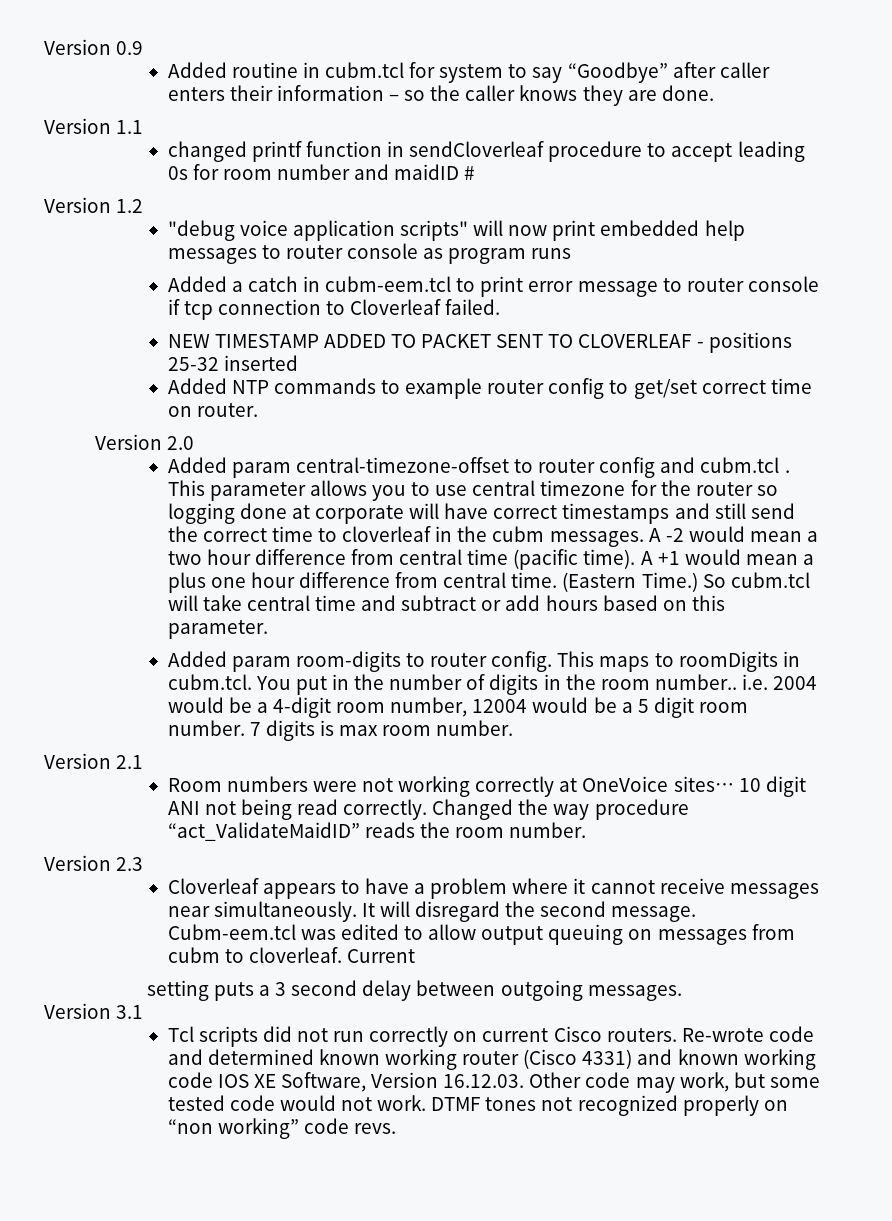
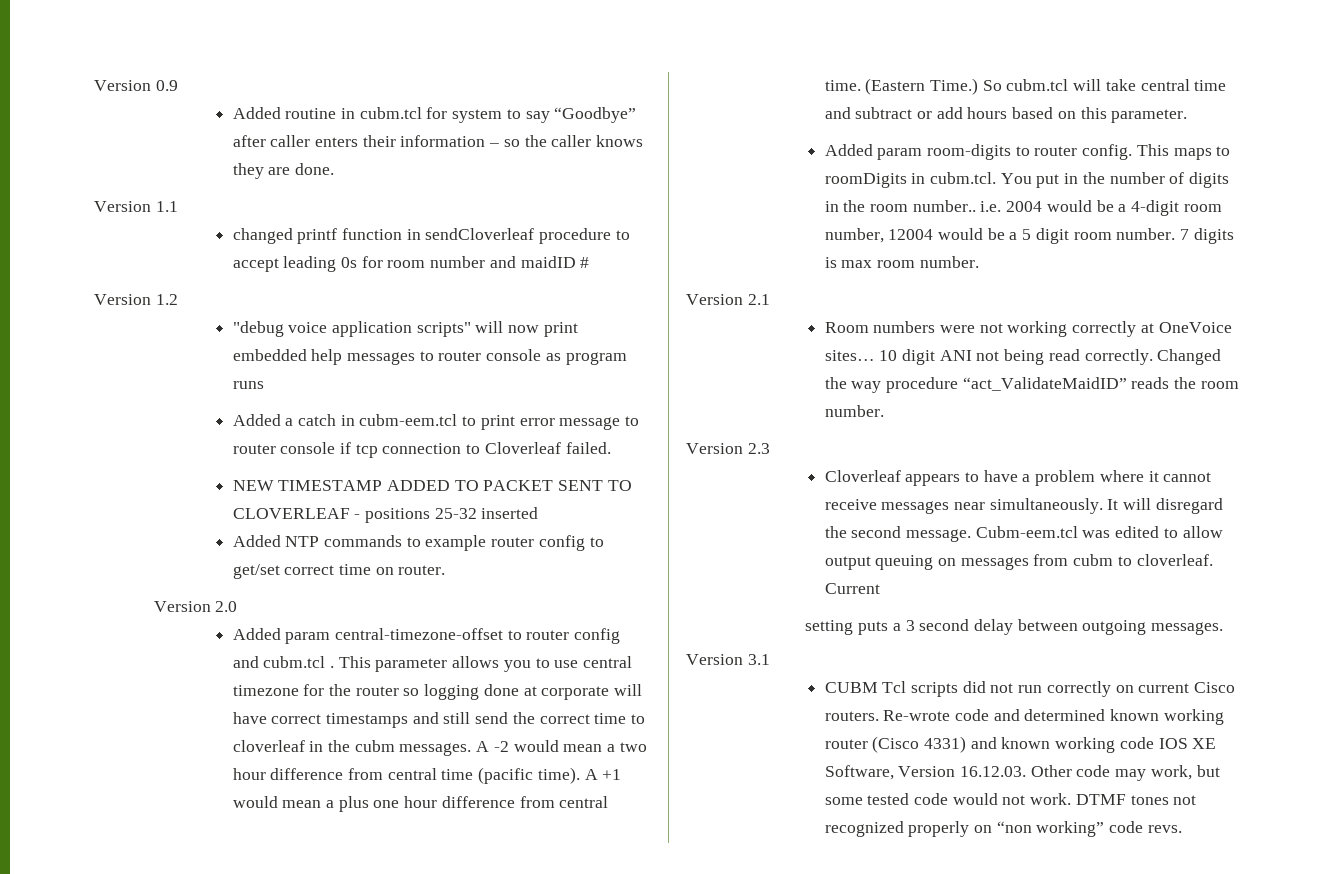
- Tcl scripts did not run correctly on current Cisco routers.
+ CUBM Tcl scripts did not run correctly on current Cisco routers.

